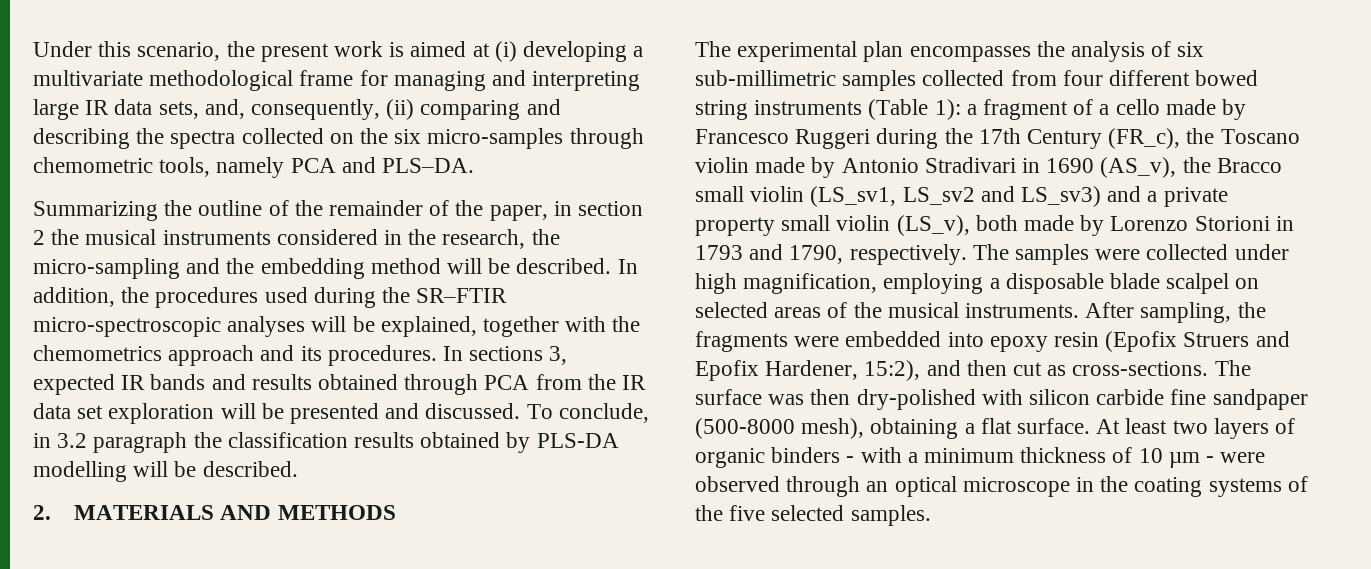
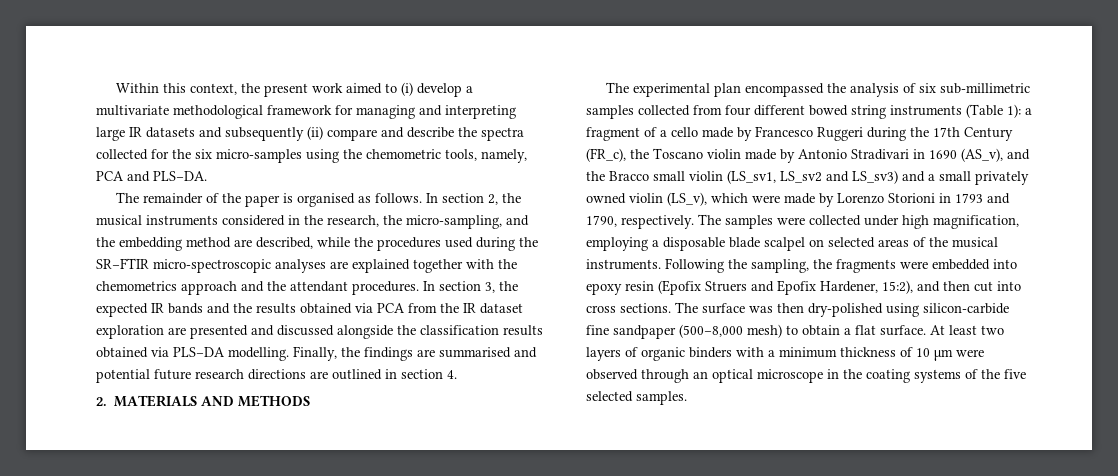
- Under this scenario, the present work is aimed at (i) developing a multivariate methodological frame for managing and interpreting large IR data sets, and, consequently, (ii) comparing and describing the spectra collected on the six micro-samples through chemometric tools, namely PCA and PLS–DA.
+ Within this context, the present work aimed to (i) develop a multivariate methodological framework for managing and interpreting large IR datasets and subsequently (ii) compare and describe the spectra collected for the six micro-samples using the chemometric tools, namely, PCA and PLS–DA.
- Summarizing the outline of the remainder of the paper, in section 2 the musical instruments considered in the research, the micro-sampling and the embedding method will be described. In addition, the procedures used during the SR–FTIR micro-spectroscopic analyses will be explained, together with the chemometrics approach and its procedures. In sections 3, expected IR bands and results obtained through PCA from the IR data set exploration will be presented and discussed. To conclude, in 3.2 paragraph the classification results obtained by PLS-DA modelling will be described.
+ The remainder of the paper is organised as follows. In section 2, the musical instruments considered in the research, the micro-sampling, and the embedding method are described, while the procedures used during the SR–FTIR micro-spectroscopic analyses are explained together with the chemometrics approach and the attendant procedures. In section 3, the expected IR bands and the results obtained via PCA from the IR dataset exploration are presented and discussed alongside the classification results obtained via PLS–DA modelling. Finally, the findings are summarised and potential future research directions are outlined in section 4.
- The experimental plan encompasses the analysis of six sub-millimetric samples collected from four different bowed string instruments (Table 1):
+ The experimental plan encompassed the analysis of six sub-millimetric samples collected from four different bowed string instruments (Table 1):
- a fragment of a cello made by Francesco Ruggeri during the 17th Century (FR_c), the Toscano violin made by Antonio Stradivari in 1690 (AS_v), the Bracco small violin (LS_sv1, LS_sv2 and LS_sv3) and a private property small violin (LS_v), both made by Lorenzo Storioni in 1793 and 1790, respectively.
+ a fragment of a cello made by Francesco Ruggeri during the 17th Century (FR_c), the Toscano violin made by Antonio Stradivari in 1690 (AS_v), and the Bracco small violin (LS_sv1, LS_sv2 and LS_sv3) and a small privately owned violin (LS_v), which were made by Lorenzo Storioni in 1793 and 1790, respectively.
- After sampling, the fragments were embedded into epoxy resin (Epofix Struers and Epofix Hardener, 15:2), and then cut as cross-sections.
+ Following the sampling, the fragments were embedded into epoxy resin (Epofix Struers and Epofix Hardener, 15:2), and then cut into cross sections.
- The surface was then dry-polished with silicon carbide fine sandpaper (500-8000 mesh), obtaining a flat surface.
+ The surface was then dry-polished using silicon-carbide fine sandpaper (500–8,000 mesh) to obtain a flat surface.
- At least two layers of organic binders - with a minimum thickness of 10 µm - were observed through an optical microscope in the coating systems of the five selected samples.
+ At least two layers of organic binders with a minimum thickness of 10 µm were observed through an optical microscope in the coating systems of the five selected samples.

